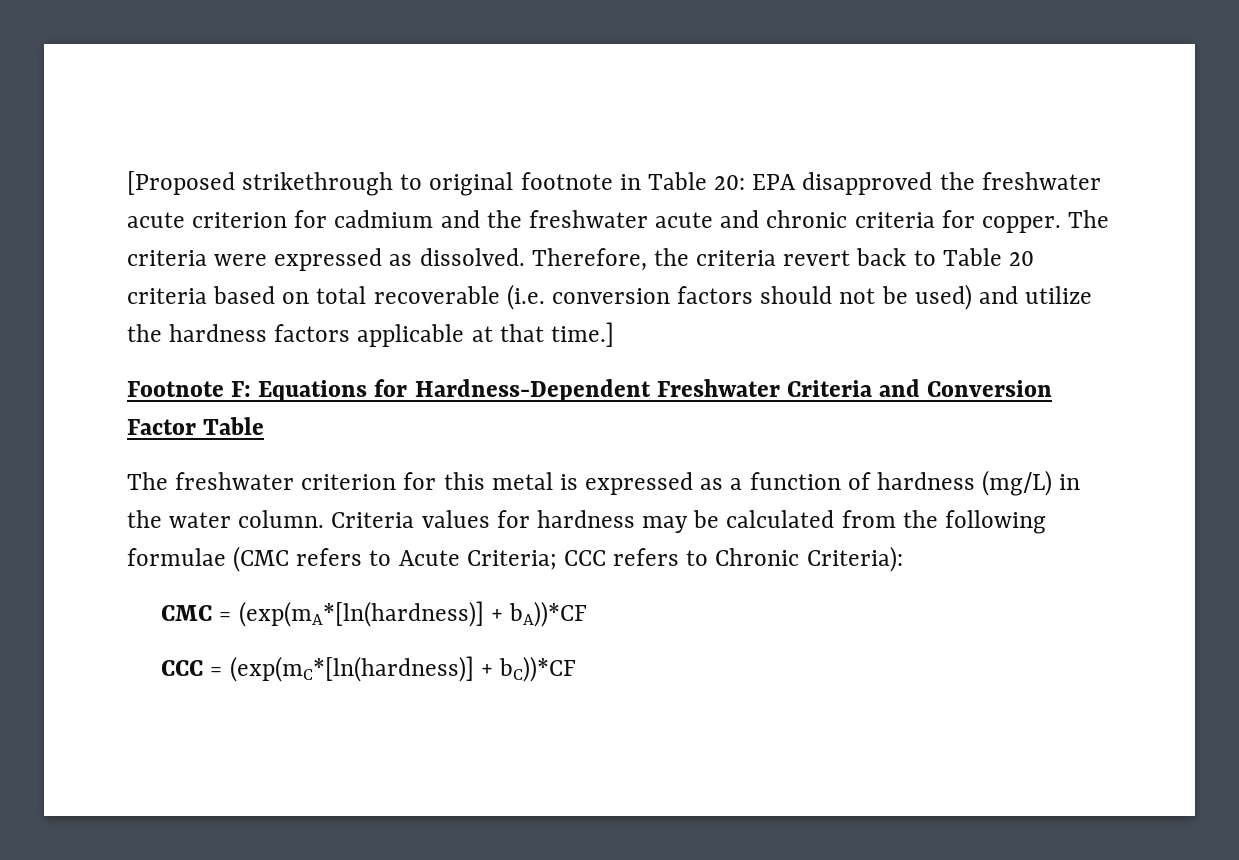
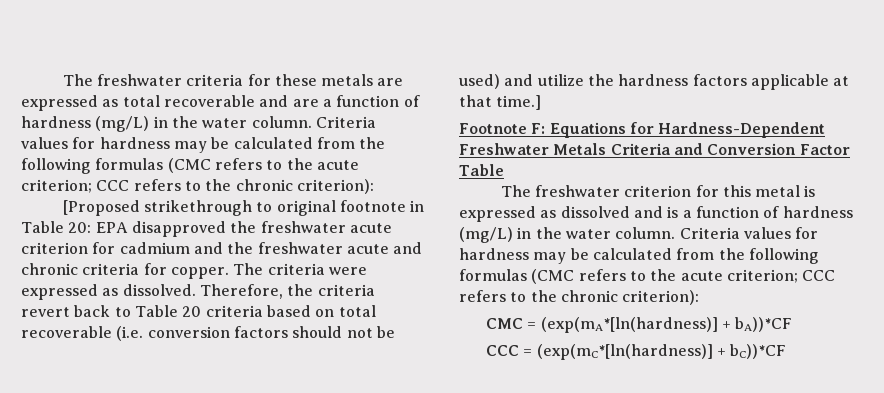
+ The freshwater criteria for these metals are expressed as total recoverable and are a function of hardness (mg/L) in the water column. Criteria values for hardness may be calculated from the following formulas (CMC refers to the acute criterion; CCC refers to the chronic criterion):
- Footnote F: Equations for Hardness-Dependent Freshwater Criteria and Conversion Factor Table
+ Footnote F: Equations for Hardness-Dependent Freshwater Metals Criteria and Conversion Factor Table
- The freshwater criterion for this metal is expressed as a function of hardness (mg/L) in the water column. Criteria values for hardness may be calculated from the following formulae (CMC refers to Acute Criteria; CCC refers to Chronic Criteria):
+ The freshwater criterion for this metal is expressed as dissolved and is a function of hardness (mg/L) in the water column. Criteria values for hardness may be calculated from the following formulas (CMC refers to the acute criterion; CCC refers to the chronic criterion):

